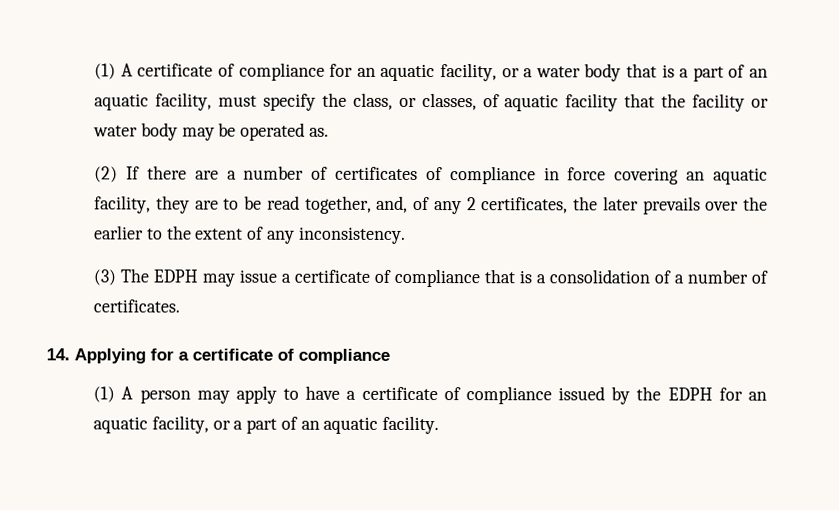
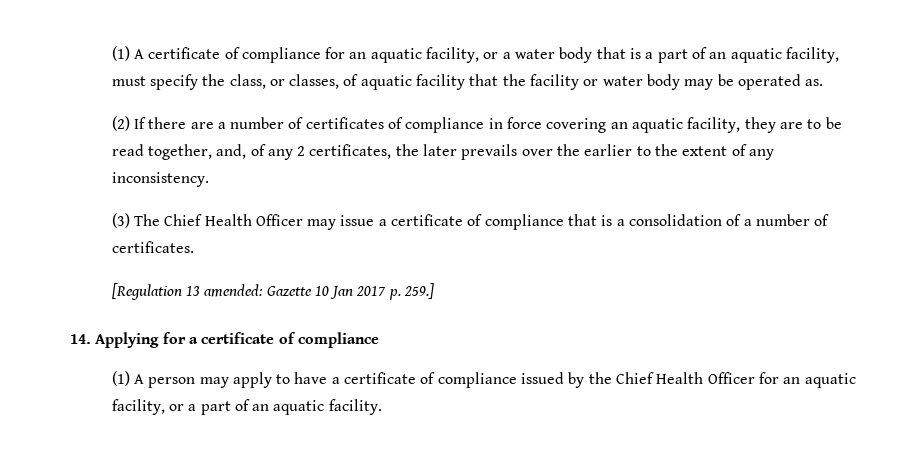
- (3) The EDPH may issue a certificate of compliance that is a consolidation of a number of certificates.
+ (3) The Chief Health Officer may issue a certificate of compliance that is a consolidation of a number of certificates.
+ [Regulation 13 amended: Gazette 10 Jan 2017 p. 259.]
- (1) A person may apply to have a certificate of compliance issued by the EDPH for an aquatic facility, or a part of an aquatic facility.
+ (1) A person may apply to have a certificate of compliance issued by the Chief Health Officer for an aquatic facility, or a part of an aquatic facility.

